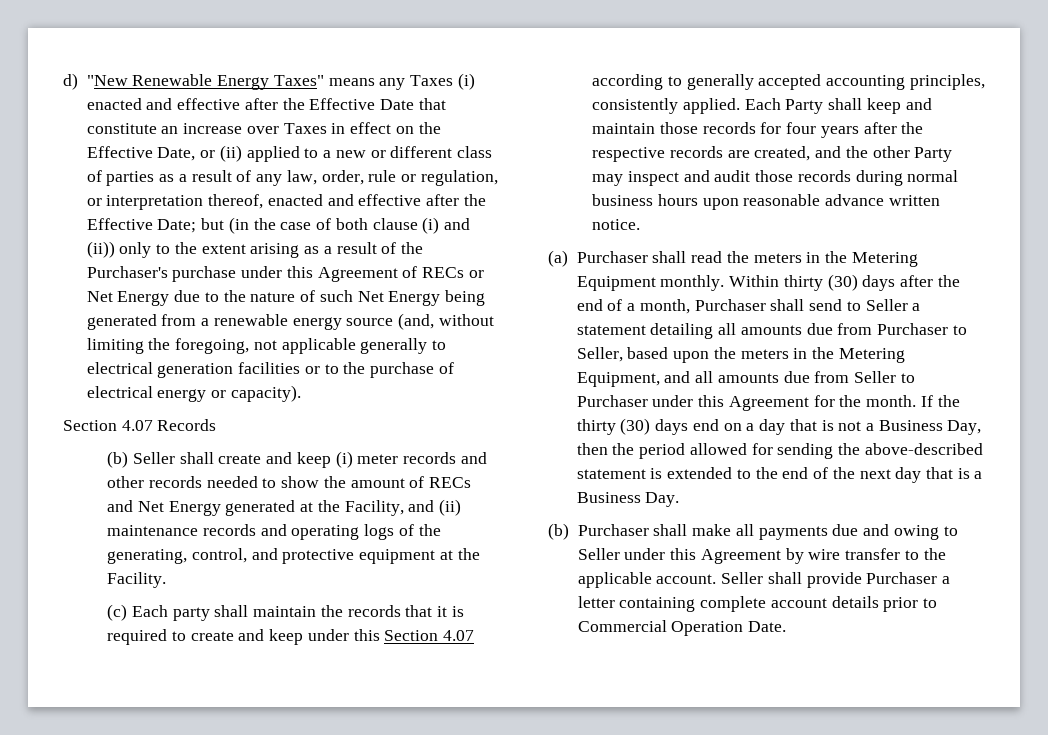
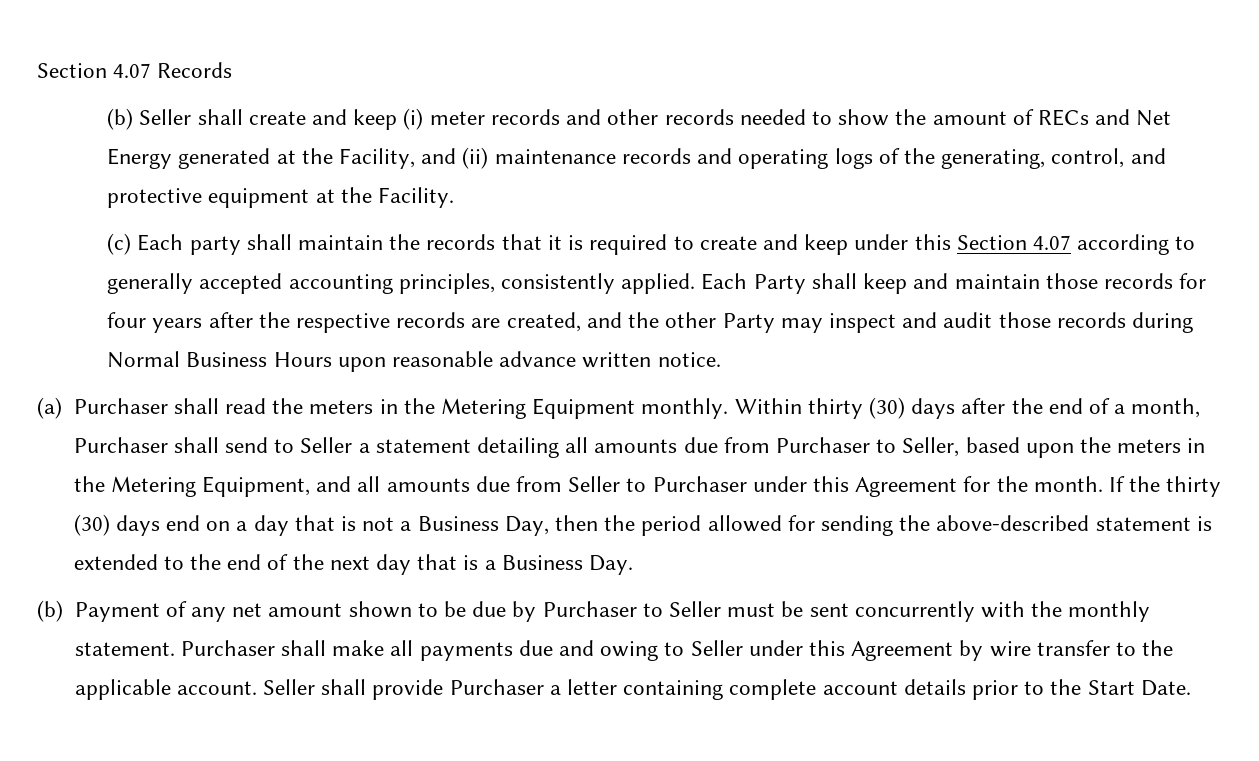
- d) "New Renewable Energy Taxes" means any Taxes (i) enacted and effective after the Effective Date that constitute an increase over Taxes in effect on the Effective Date, or (ii) applied to a new or different class of parties as a result of any law, order, rule or regulation, or interpretation thereof, enacted and effective after the Effective Date; but (in the case of both clause (i) and (ii)) only to the extent arising as a result of the Purchaser's purchase under this Agreement of RECs or Net Energy due to the nature of such Net Energy being generated from a renewable energy source (and, without limiting the foregoing, not applicable generally to electrical generation facilities or to the purchase of electrical energy or capacity).
- Each Party shall keep and maintain those records for four years after the respective records are created, and the other Party may inspect and audit those records during normal business hours upon reasonable advance written notice.
+ Each Party shall keep and maintain those records for four years after the respective records are created, and the other Party may inspect and audit those records during Normal Business Hours upon reasonable advance written notice.
- (b) Purchaser shall make all payments due and owing to Seller under this Agreement by wire transfer to the applicable account.
+ (b) Payment of any net amount shown to be due by Purchaser to Seller must be sent concurrently with the monthly statement. Purchaser shall make all payments due and owing to Seller under this Agreement by wire transfer to the applicable account.
- Seller shall provide Purchaser a letter containing complete account details prior to Commercial Operation Date.
+ Seller shall provide Purchaser a letter containing complete account details prior to the Start Date.

